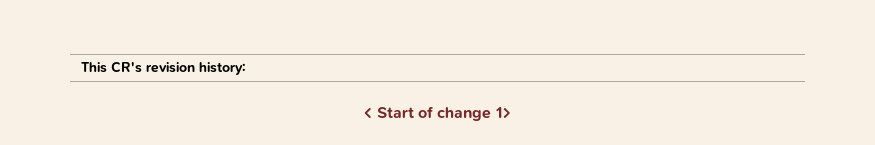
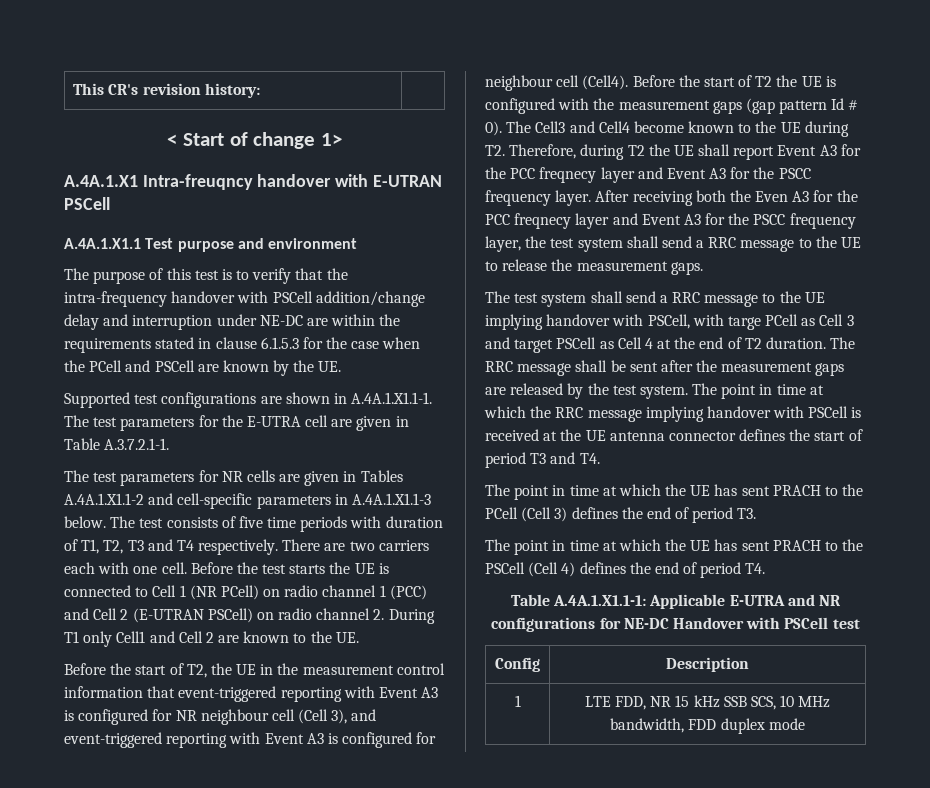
+ A.4A.1.X1 Intra-freuqncy handover with E-UTRAN PSCell
+ A.4A.1.X1.1 Test purpose and environment
+ The purpose of this test is to verify that the intra-frequency handover with PSCell addition/change delay and interruption under NE-DC are within the requirements stated in clause 6.1.5.3 for the case when the PCell and PSCell are known by the UE.
+ Supported test configurations are shown in A.4A.1.X1.1-1. The test parameters for the E-UTRA cell are given in Table A.3.7.2.1-1.
+ The test parameters for NR cells are given in Tables A.4A.1.X1.1-2 and cell-specific parameters in A.4A.1.X1.1-3 below. The test consists of five time periods with duration of T1, T2, T3 and T4 respectively. There are two carriers each with one cell. Before the test starts the UE is connected to Cell 1 (NR PCell) on radio channel 1 (PCC) and Cell 2 (E-UTRAN PSCell) on radio channel 2. During T1 only Cell1 and Cell 2 are known to the UE.
+ Before the start of T2, the UE in the measurement control information that event-triggered reporting with Event A3 is configured for NR neighbour cell (Cell 3), and event-triggered reporting with Event A3 is configured for neighbour cell (Cell4). Before the start of T2 the UE is configured with the measurement gaps (gap pattern Id # 0). The Cell3 and Cell4 become known to the UE during T2. Therefore, during T2 the UE shall report Event A3 for the PCC freqnecy layer and Event A3 for the PSCC frequency layer. After receiving both the Even A3 for the PCC freqnecy layer and Event A3 for the PSCC frequency layer, the test system shall send a RRC message to the UE to release the measurement gaps.
+ The test system shall send a RRC message to the UE implying handover with PSCell, with targe PCell as Cell 3 and target PSCell as Cell 4 at the end of T2 duration. The RRC message shall be sent after the measurement gaps are released by the test system. The point in time at which the RRC message implying handover with PSCell is received at the UE antenna connector defines the start of period T3 and T4.
+ The point in time at which the UE has sent PRACH to the PCell (Cell 3) defines the end of period T3.
+ The point in time at which the UE has sent PRACH to the PSCell (Cell 4) defines the end of period T4.
+ Table A.4A.1.X1.1-1: Applicable E-UTRA and NR configurations for NE-DC Handover with PSCell test
+ Config | Description
+ 1 | LTE FDD, NR 15 kHz SSB SCS, 10 MHz bandwidth, FDD duplex mode

